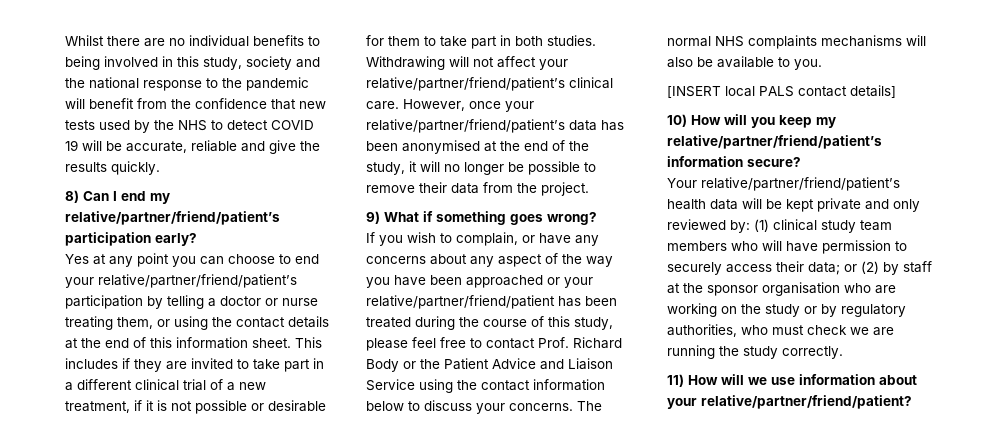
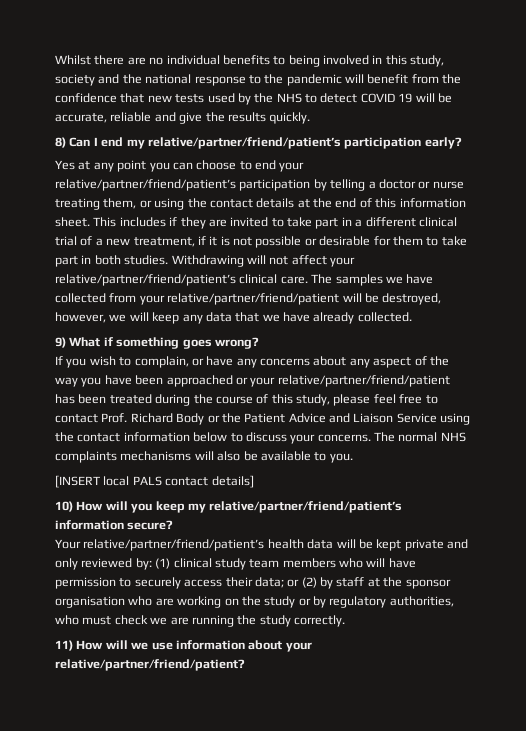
- However, once your relative/partner/friend/patient’s data has been anonymised at the end of the study, it will no longer be possible to remove their data from the project.
+ The samples we have collected from your relative/partner/friend/patient will be destroyed, however, we will keep any data that we have already collected.

